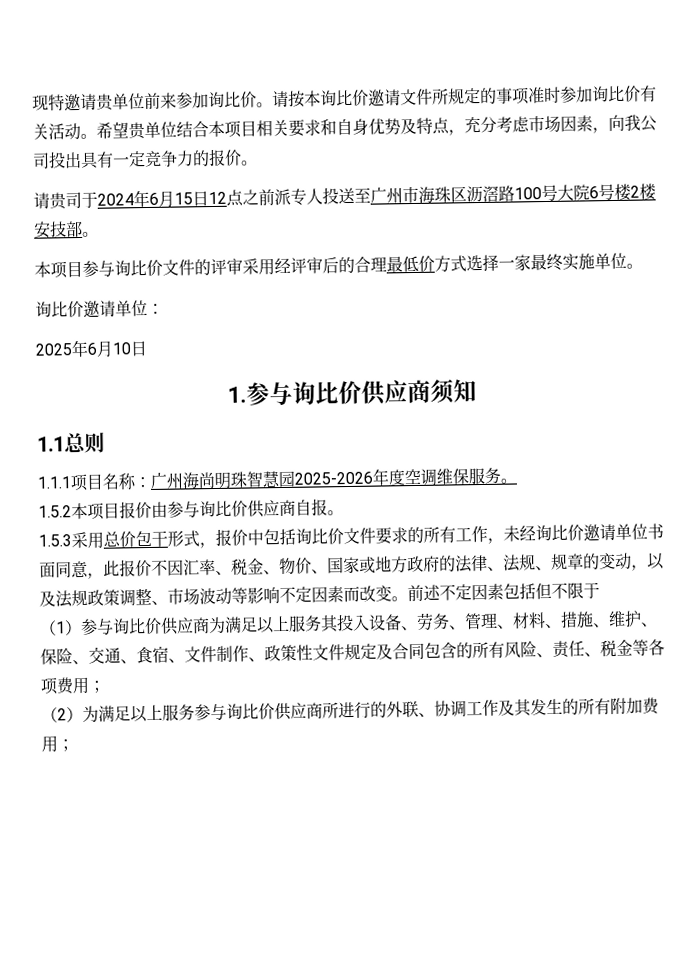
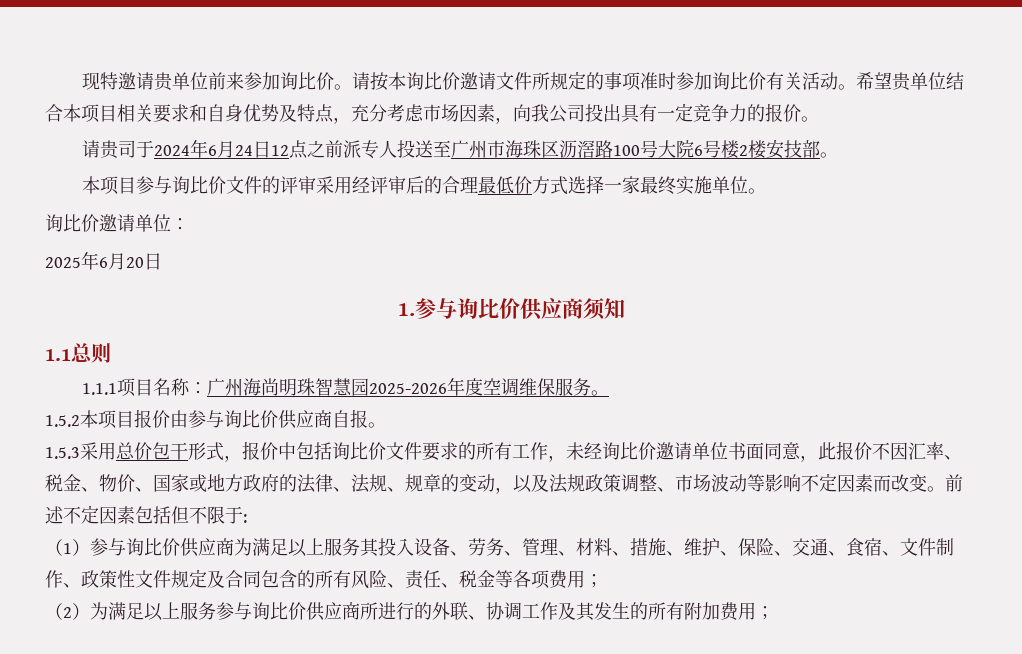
- 请贵司于2024年6月15日12点之前派专人投送至广州市海珠区沥滘路100号大院6号楼2楼安技部。
+ 请贵司于2024年6月24日12点之前派专人投送至广州市海珠区沥滘路100号大院6号楼2楼安技部。
- 2025年6月10日
+ 2025年6月20日
- 前述不定因素包括但不限于
+ 前述不定因素包括但不限于:

